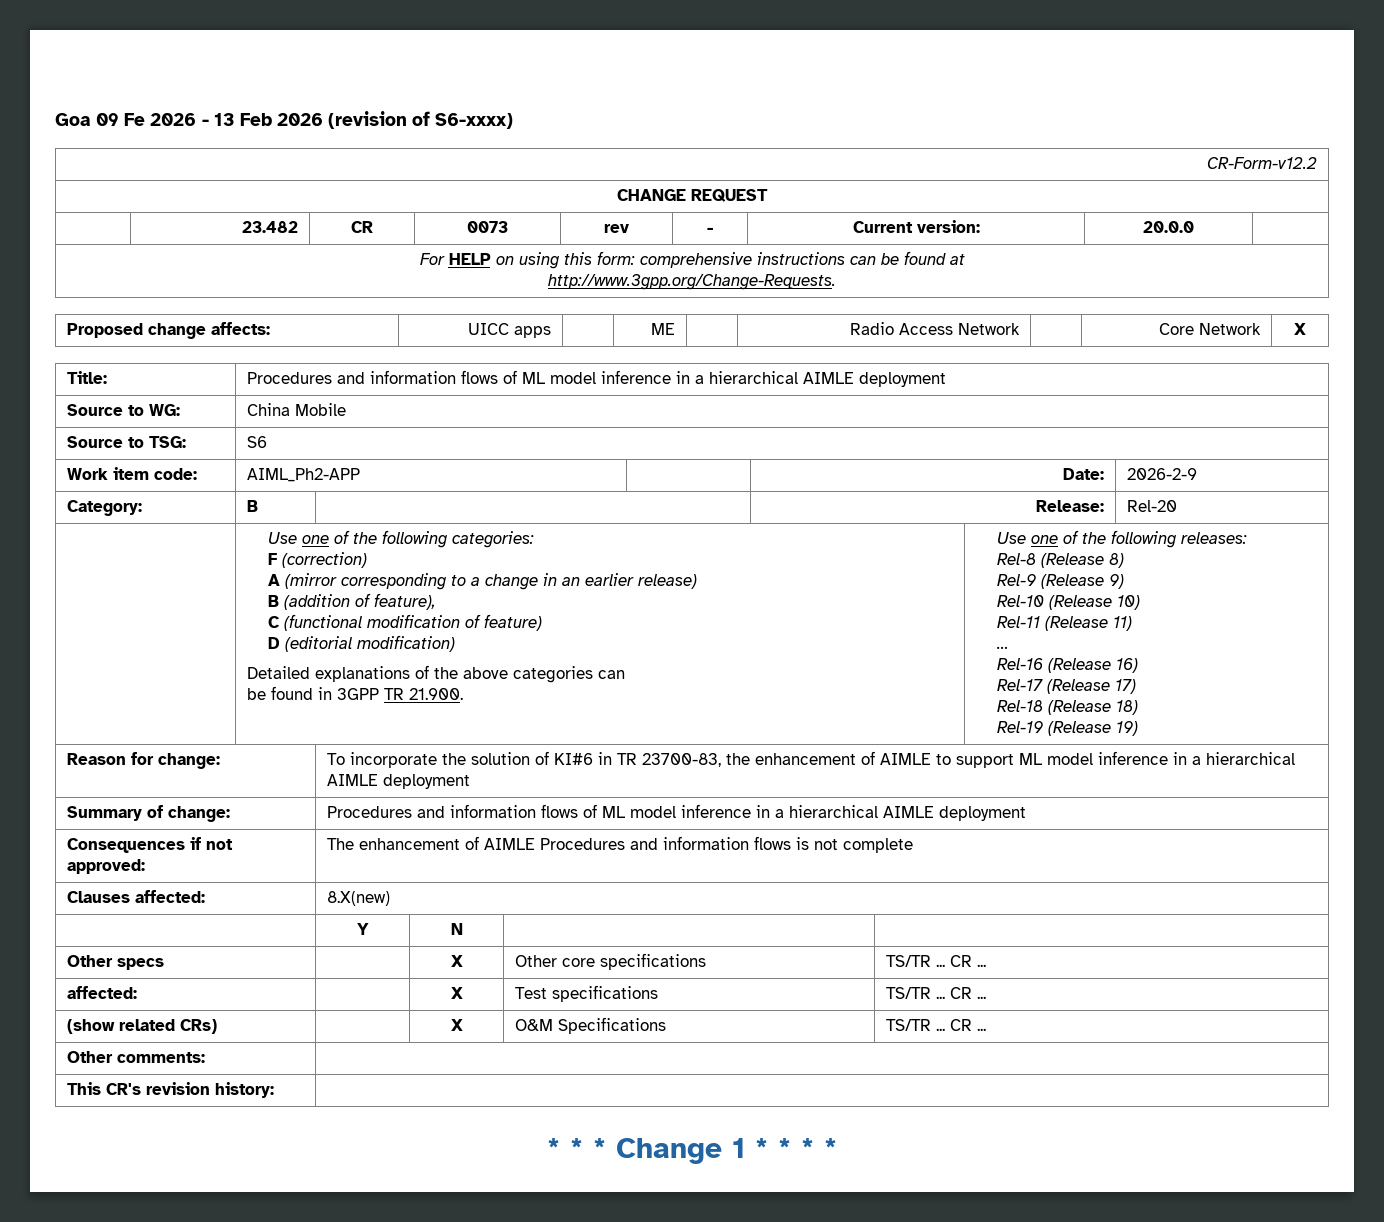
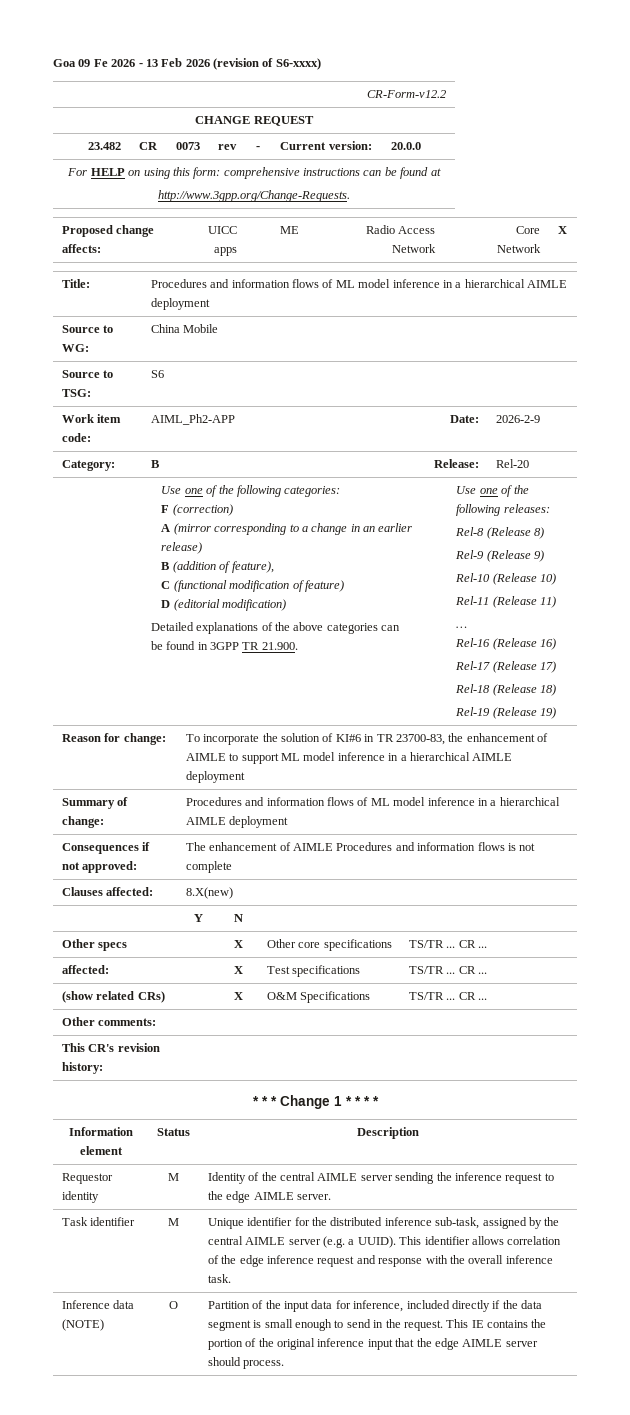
+ Information element | Status | Description
+ Requestor identity | M | Identity of the central AIMLE server sending the inference request to the edge AIMLE server.
+ Task identifier | M | Unique identifier for the distributed inference sub-task, assigned by the central AIMLE server (e.g. a UUID). This identifier allows correlation of the edge inference request and response with the overall inference task.
+ Inference data (NOTE) | O | Partition of the input data for inference, included directly if the data segment is small enough to send in the request. This IE contains the portion of the original inference input that the edge AIMLE server should process.

